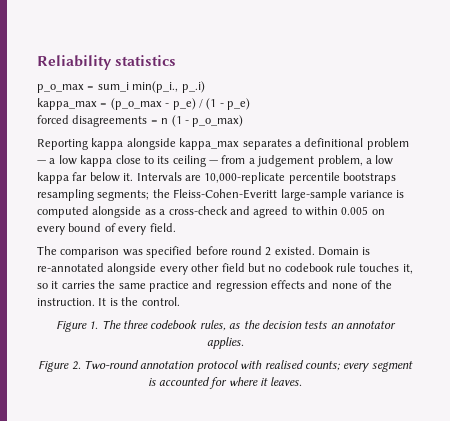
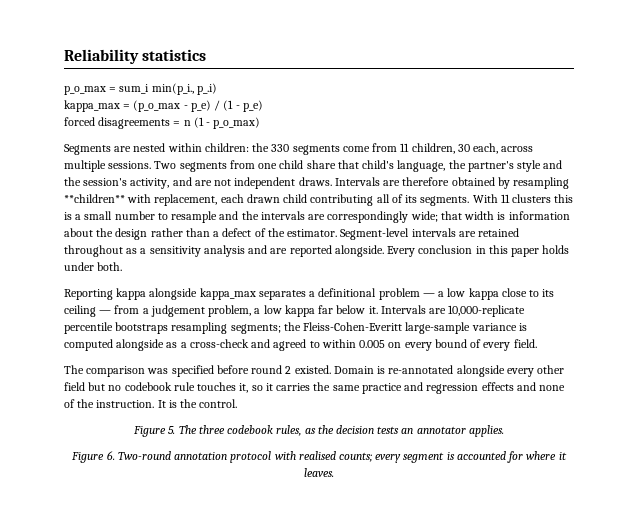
+ Segments are nested within children: the 330 segments come from 11 children, 30 each, across multiple sessions. Two segments from one child share that child's language, the partner's style and the session's activity, and are not independent draws. Intervals are therefore obtained by resampling **children** with replacement, each drawn child contributing all of its segments. With 11 clusters this is a small number to resample and the intervals are correspondingly wide; that width is information about the design rather than a defect of the estimator. Segment-level intervals are retained throughout as a sensitivity analysis and are reported alongside. Every conclusion in this paper holds under both.
- Figure 1. The three codebook rules, as the decision tests an annotator applies.
+ Figure 5. The three codebook rules, as the decision tests an annotator applies.
- Figure 2. Two-round annotation protocol with realised counts; every segment is accounted for where it leaves.
+ Figure 6. Two-round annotation protocol with realised counts; every segment is accounted for where it leaves.

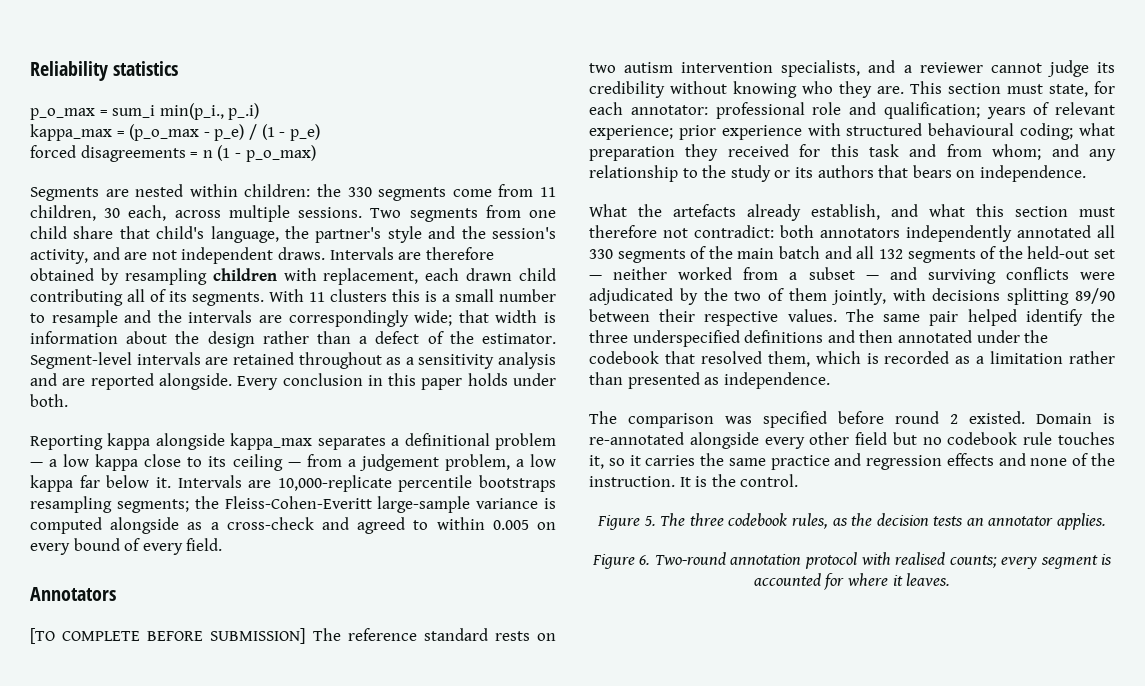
- Intervals are therefore obtained by resampling **children** with replacement, each drawn child contributing all of its segments.
+ Intervals are therefore obtained by resampling children with replacement, each drawn child contributing all of its segments.
+ Annotators
+ [TO COMPLETE BEFORE SUBMISSION] The reference standard rests on two autism intervention specialists, and a reviewer cannot judge its credibility without knowing who they are. This section must state, for each annotator: professional role and qualification; years of relevant experience; prior experience with structured behavioural coding; what preparation they received for this task and from whom; and any relationship to the study or its authors that bears on independence.
+ What the artefacts already establish, and what this section must therefore not contradict: both annotators independently annotated all 330 segments of the main batch and all 132 segments of the held-out set — neither worked from a subset — and surviving conflicts were adjudicated by the two of them jointly, with decisions splitting 89/90 between their respective values. The same pair helped identify the three underspecified definitions and then annotated under the codebook that resolved them, which is recorded as a limitation rather than presented as independence.

